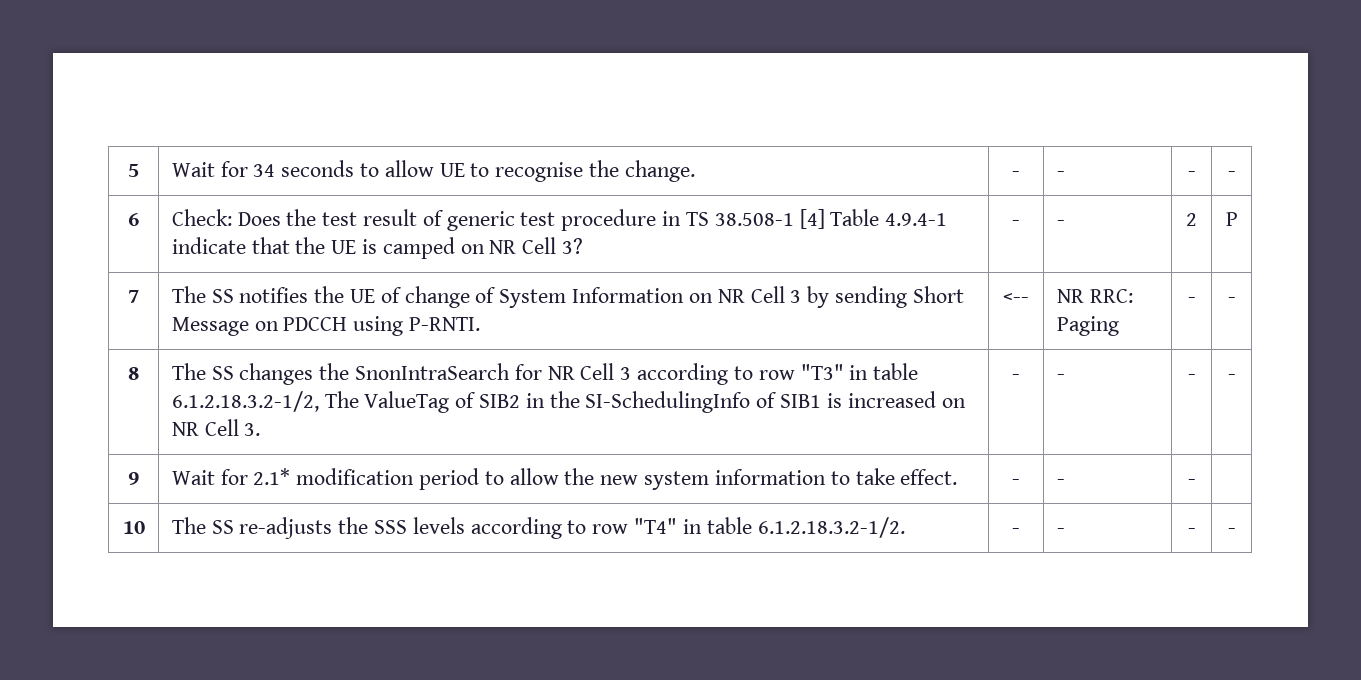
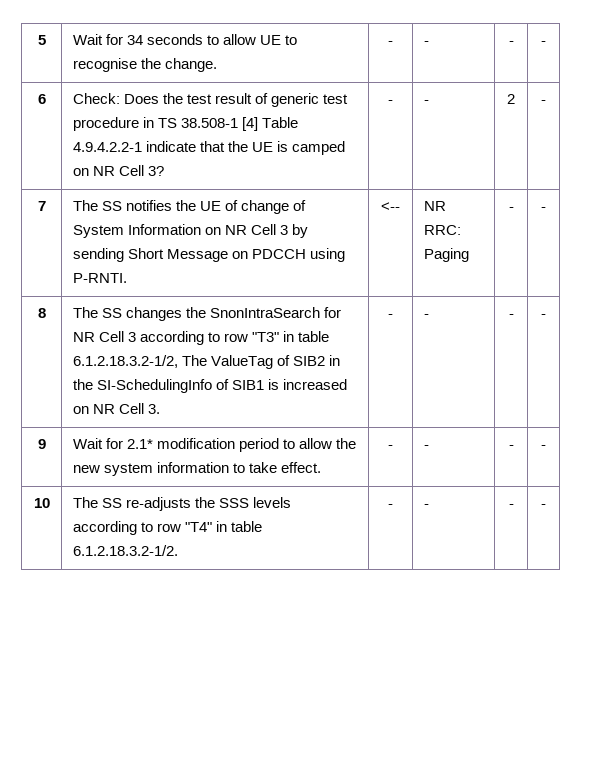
- 6 | Check: Does the test result of generic test procedure in TS 38.508-1 [4] Table 4.9.4-1 indicate that the UE is camped on NR Cell 3? | - | - | 2 | P
+ 6 | Check: Does the test result of generic test procedure in TS 38.508-1 [4] Table 4.9.4.2.2-1 indicate that the UE is camped on NR Cell 3? | - | - | 2 | -
- 9 | Wait for 2.1* modification period to allow the new system information to take effect. | - | - | - |
+ 9 | Wait for 2.1* modification period to allow the new system information to take effect. | - | - | - | -

